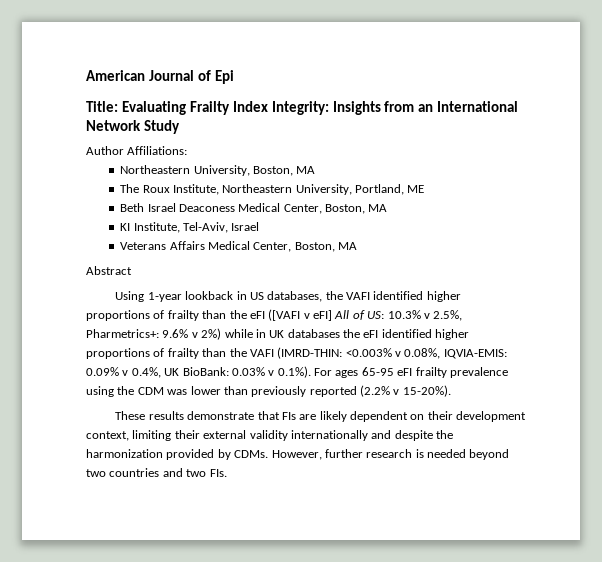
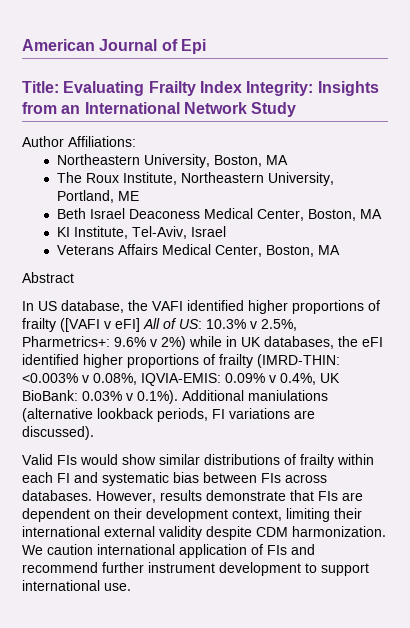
- Using 1-year lookback in US databases, the VAFI identified higher proportions of frailty than the eFI ([VAFI v eFI] All of US: 10.3% v 2.5%, Pharmetrics+: 9.6% v 2%) while in UK databases the eFI identified higher proportions of frailty than the VAFI (IMRD-THIN: <0.003% v 0.08%, IQVIA-EMIS: 0.09% v 0.4%, UK BioBank: 0.03% v 0.1%). For ages 65-95 eFI frailty prevalence using the CDM was lower than previously reported (2.2% v 15-20%).
- These results demonstrate that FIs are likely dependent on their development context, limiting their external validity internationally and despite the harmonization provided by CDMs. However, further research is needed beyond two countries and two FIs.
+ In US database, the VAFI identified higher proportions of frailty ([VAFI v eFI] All of US: 10.3% v 2.5%, Pharmetrics+: 9.6% v 2%) while in UK databases, the eFI identified higher proportions of frailty (IMRD-THIN: <0.003% v 0.08%, IQVIA-EMIS: 0.09% v 0.4%, UK BioBank: 0.03% v 0.1%). Additional maniulations (alternative lookback periods, FI variations are discussed).
+ Valid FIs would show similar distributions of frailty within each FI and systematic bias between FIs across databases. However, results demonstrate that FIs are dependent on their development context, limiting their international external validity despite CDM harmonization. We caution international application of FIs and recommend further instrument development to support international use.

